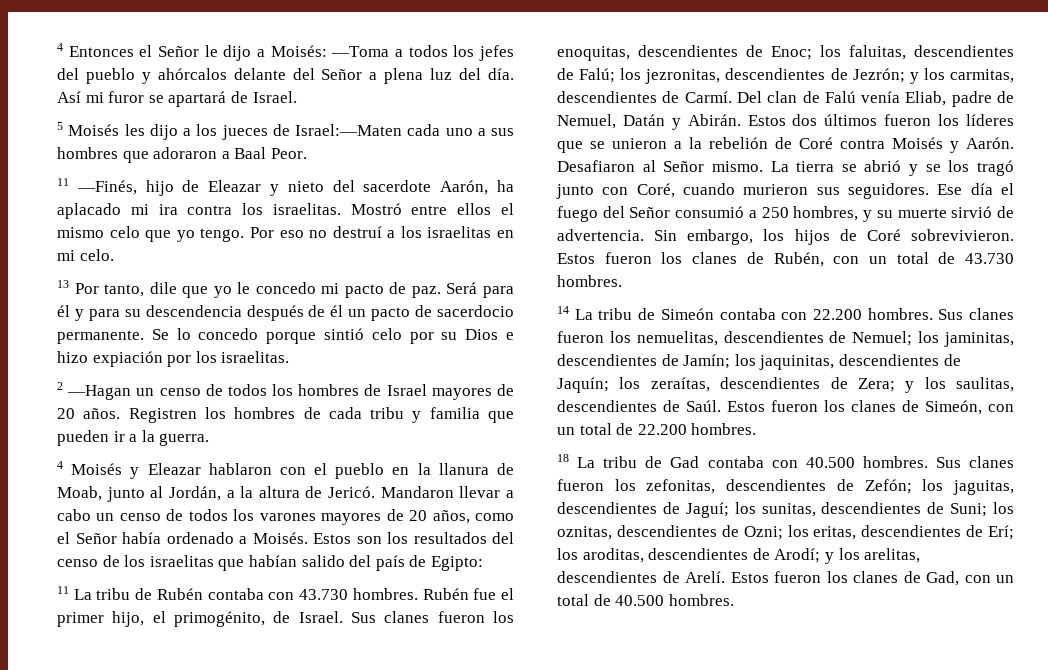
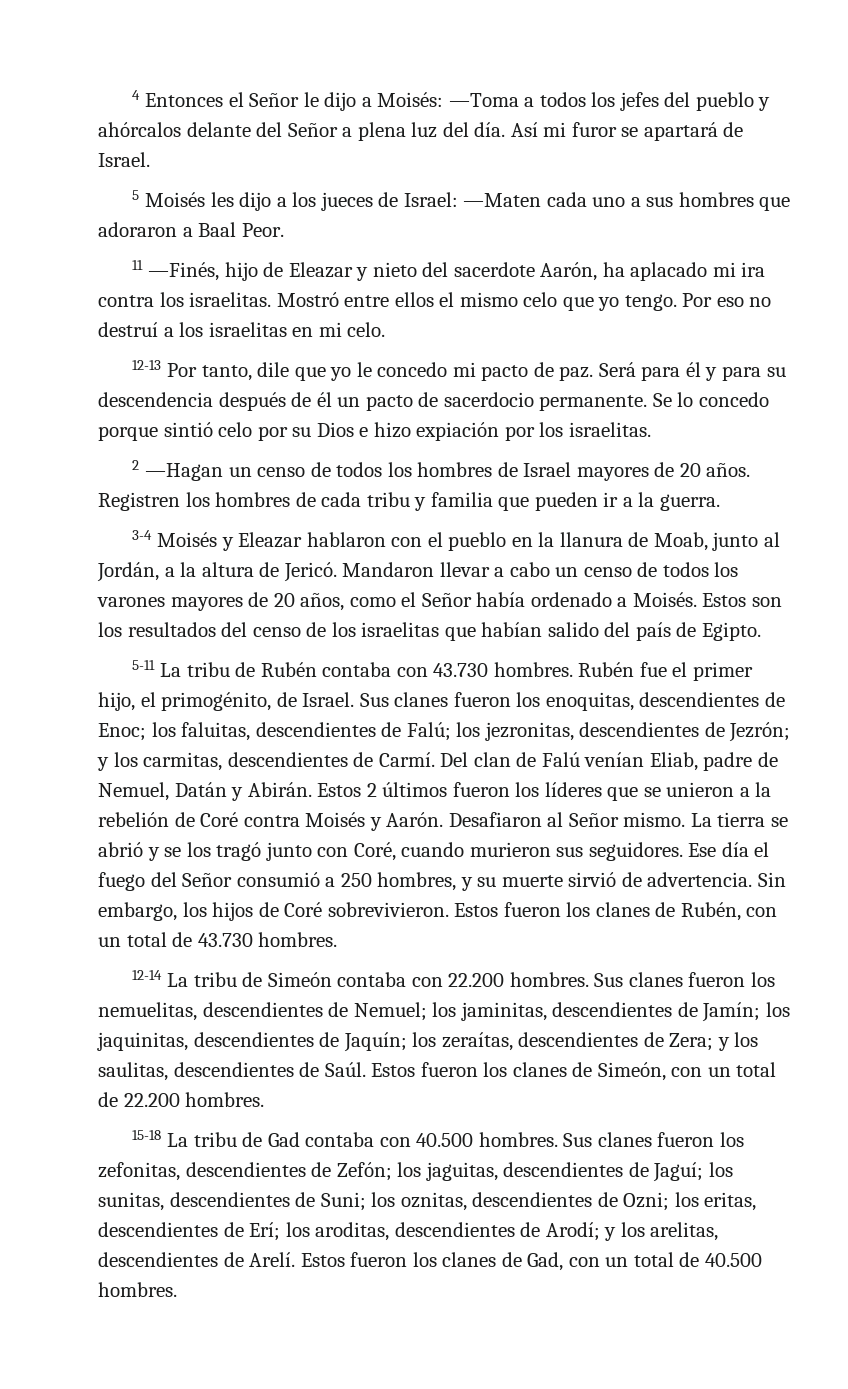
- 5 Moisés les dijo a los jueces de Israel:—Maten cada uno a sus hombres que adoraron a Baal Peor.
+ 5 Moisés les dijo a los jueces de Israel: —Maten cada uno a sus hombres que adoraron a Baal Peor.
- 13 Por tanto, dile que yo le concedo mi pacto de paz.
+ 12-13 Por tanto, dile que yo le concedo mi pacto de paz.
- 4 Moisés y Eleazar hablaron con el pueblo en la llanura de Moab, junto al Jordán, a la altura de Jericó.
+ 3-4 Moisés y Eleazar hablaron con el pueblo en la llanura de Moab, junto al Jordán, a la altura de Jericó.
- Estos son los resultados del censo de los israelitas que habían salido del país de Egipto:
- 11 La tribu de Rubén contaba con 43.730 hombres.
+ Estos son los resultados del censo de los israelitas que habían salido del país de Egipto.
+ 5-11 La tribu de Rubén contaba con 43.730 hombres.
- Del clan de Falú venía Eliab, padre de Nemuel, Datán y Abirán.
+ Del clan de Falú venían Eliab, padre de Nemuel, Datán y Abirán.
- Estos dos últimos fueron los líderes que se unieron a la rebelión de Coré contra Moisés y Aarón.
+ Estos 2 últimos fueron los líderes que se unieron a la rebelión de Coré contra Moisés y Aarón.
- 14 La tribu de Simeón contaba con 22.200 hombres.
+ 12-14 La tribu de Simeón contaba con 22.200 hombres.
- 18 La tribu de Gad contaba con 40.500 hombres.
+ 15-18 La tribu de Gad contaba con 40.500 hombres.

